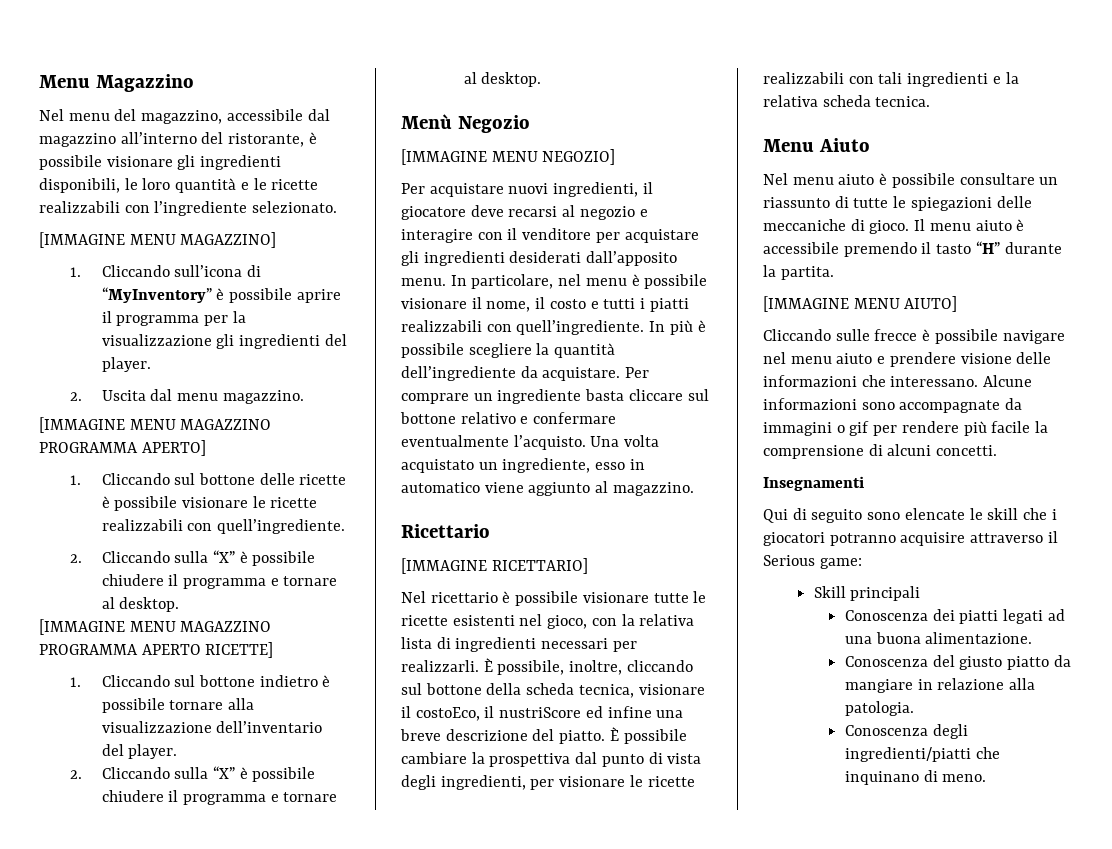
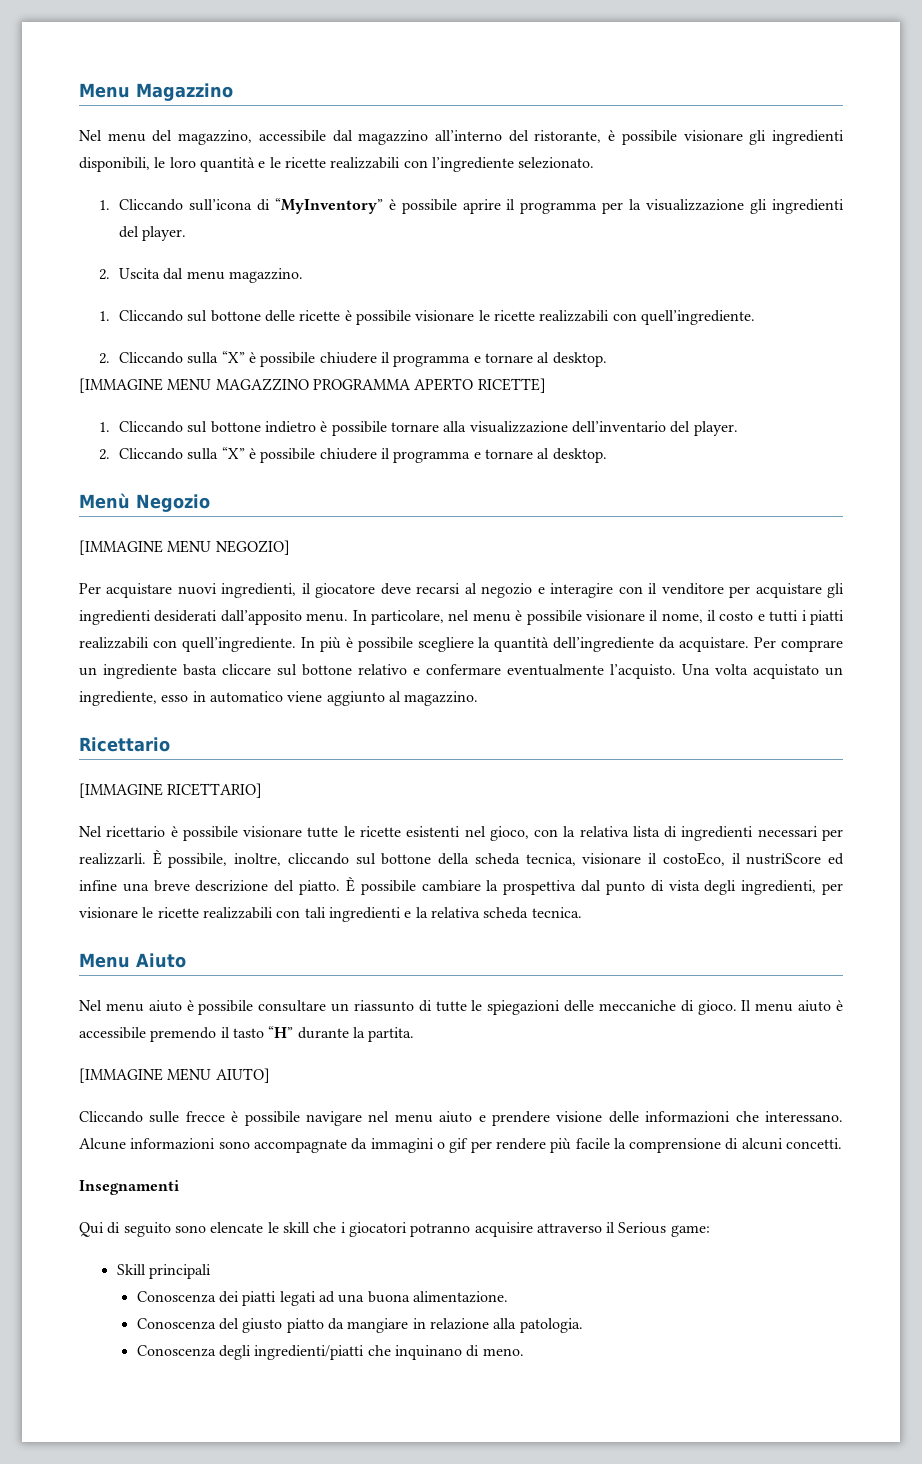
- [IMMAGINE MENU MAGAZZINO]
- [IMMAGINE MENU MAGAZZINO PROGRAMMA APERTO]

